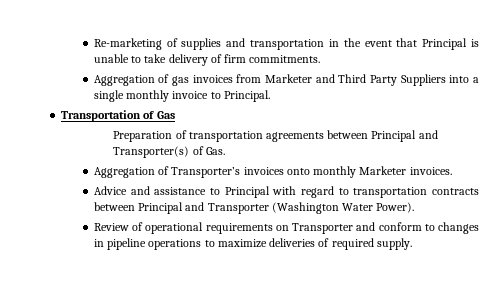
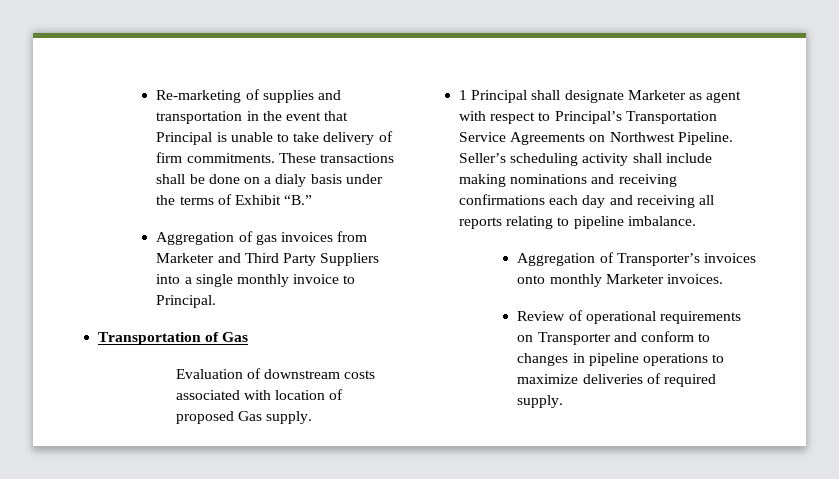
+ These transactions shall be done on a dialy basis under the terms of Exhibit “B.”
- Preparation of transportation agreements between Principal and Transporter(s) of Gas.
+ Evaluation of downstream costs associated with location of proposed Gas supply.
+ 1 Principal shall designate Marketer as agent with respect to Principal’s Transportation Service Agreements on Northwest Pipeline. Seller’s scheduling activity shall include making nominations and receiving confirmations each day and receiving all reports relating to pipeline imbalance.
- Advice and assistance to Principal with regard to transportation contracts between Principal and Transporter (Washington Water Power).

